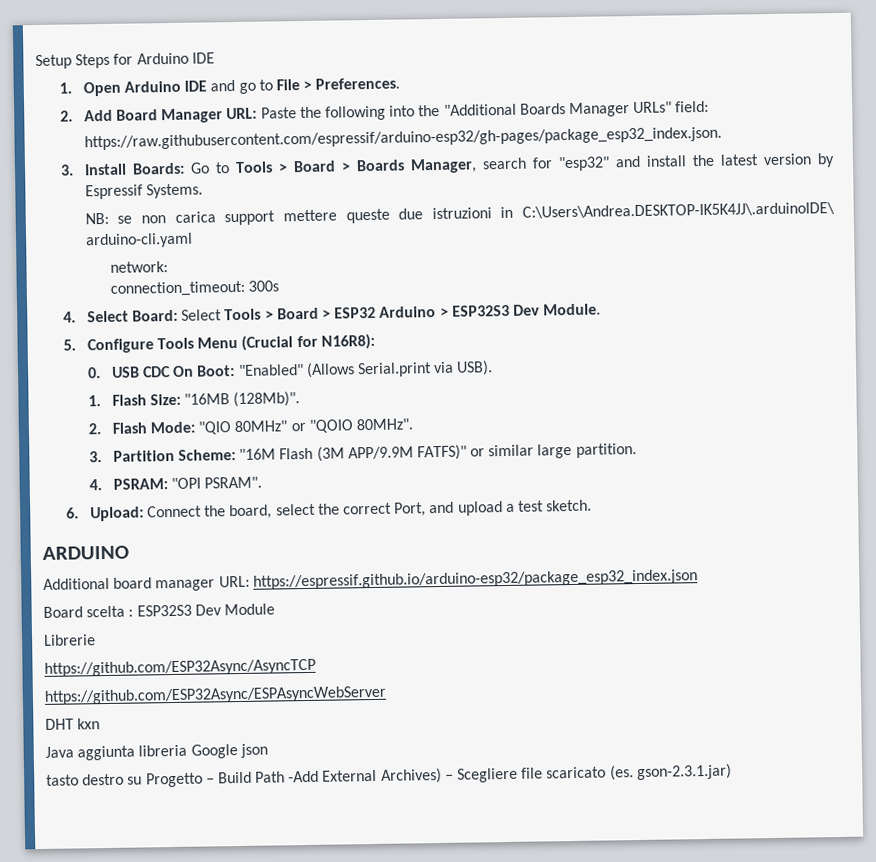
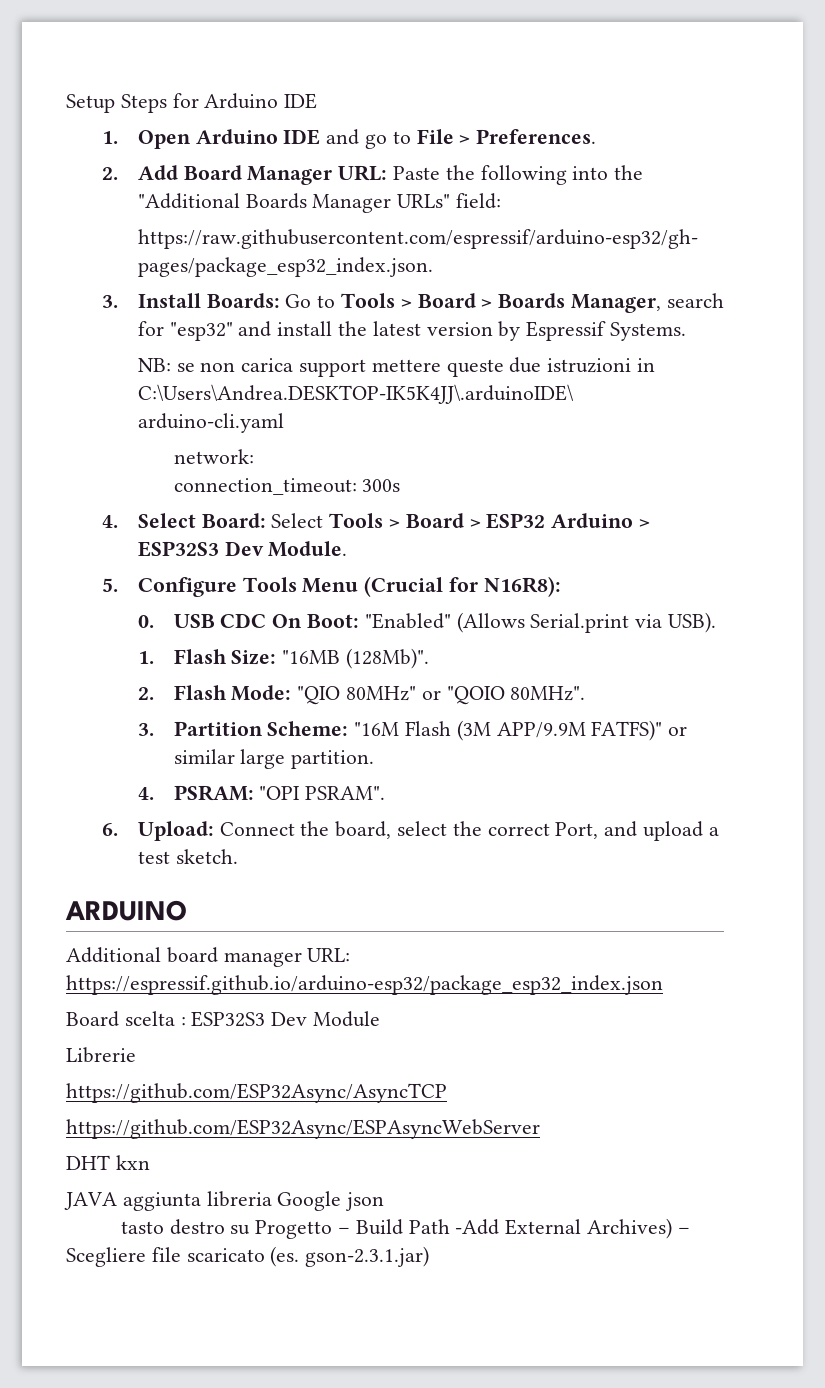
- Java aggiunta libreria Google json
+ JAVA aggiunta libreria Google json

